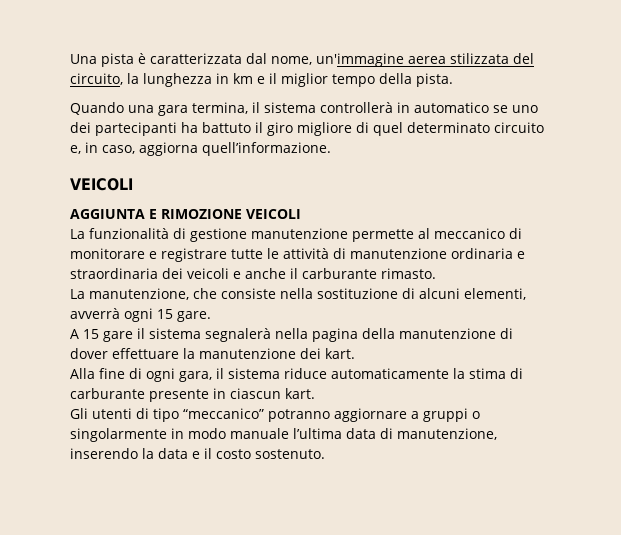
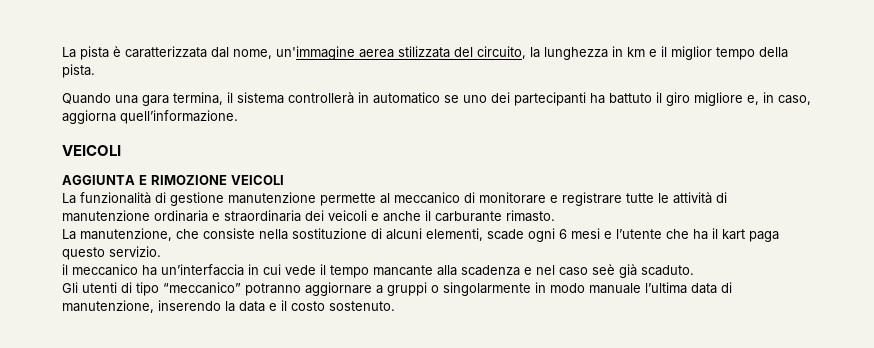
- Una pista è caratterizzata dal nome, un'immagine aerea stilizzata del circuito, la lunghezza in km e il miglior tempo della pista.
+ La pista è caratterizzata dal nome, un'immagine aerea stilizzata del circuito, la lunghezza in km e il miglior tempo della pista.
- Quando una gara termina, il sistema controllerà in automatico se uno dei partecipanti ha battuto il giro migliore di quel determinato circuito e, in caso, aggiorna quell’informazione.
+ Quando una gara termina, il sistema controllerà in automatico se uno dei partecipanti ha battuto il giro migliore e, in caso, aggiorna quell’informazione.
- La manutenzione, che consiste nella sostituzione di alcuni elementi, avverrà ogni 15 gare.
- A 15 gare il sistema segnalerà nella pagina della manutenzione di dover effettuare la manutenzione dei kart.
- Alla fine di ogni gara, il sistema riduce automaticamente la stima di carburante presente in ciascun kart.
+ La manutenzione, che consiste nella sostituzione di alcuni elementi, scade ogni 6 mesi e l’utente che ha il kart paga questo servizio.
+ il meccanico ha un’interfaccia in cui vede il tempo mancante alla scadenza e nel caso seè già scaduto.

